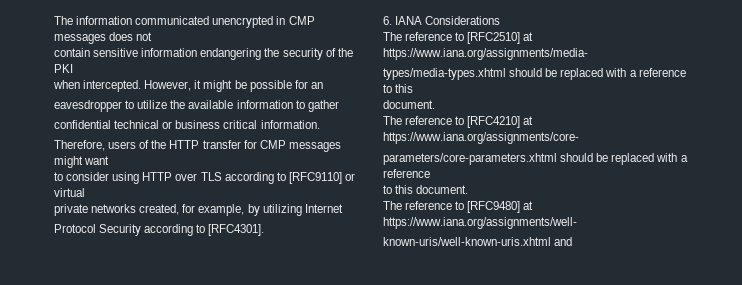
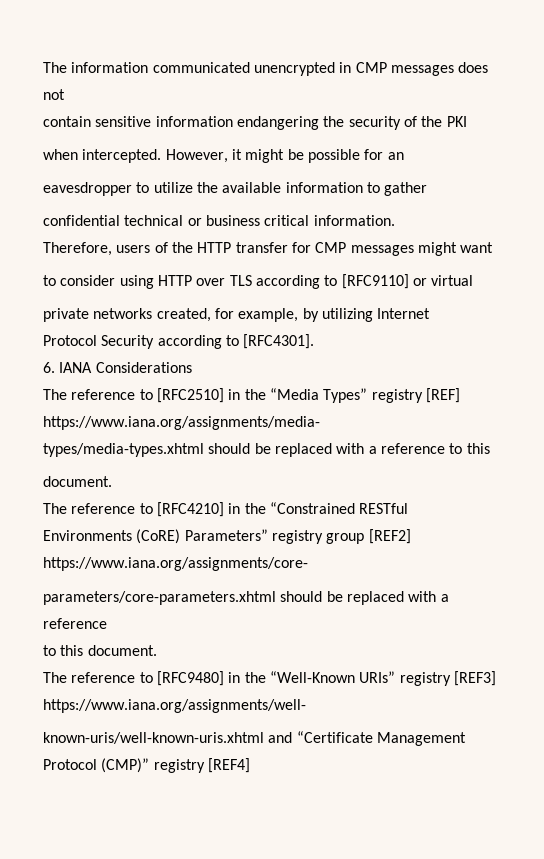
- The reference to [RFC2510] at https://www.iana.org/assignments/media-
+ The reference to [RFC2510] in the “Media Types” registry [REF] https://www.iana.org/assignments/media-
- The reference to [RFC4210] at https://www.iana.org/assignments/core-
+ The reference to [RFC4210] in the “Constrained RESTful Environments (CoRE) Parameters” registry group [REF2] https://www.iana.org/assignments/core-
- The reference to [RFC9480] at https://www.iana.org/assignments/well-
- known-uris/well-known-uris.xhtml and
+ The reference to [RFC9480] in the “Well-Known URIs” registry [REF3] https://www.iana.org/assignments/well-
+ known-uris/well-known-uris.xhtml and “Certificate Management Protocol (CMP)” registry [REF4]

